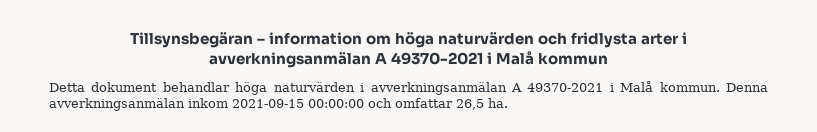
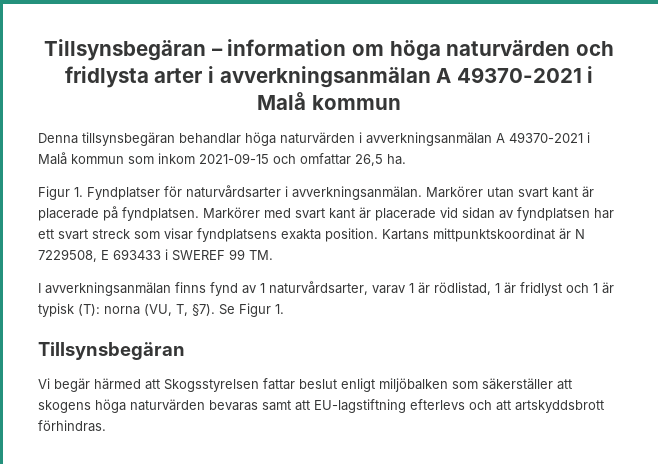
- Detta dokument behandlar höga naturvärden i avverkningsanmälan A 49370-2021 i Malå kommun. Denna avverkningsanmälan inkom 2021-09-15 00:00:00 och omfattar 26,5 ha.
+ Denna tillsynsbegäran behandlar höga naturvärden i avverkningsanmälan A 49370-2021 i Malå kommun som inkom 2021-09-15 och omfattar 26,5 ha.
+ Figur 1. Fyndplatser för naturvårdsarter i avverkningsanmälan. Markörer utan svart kant är placerade på fyndplatsen. Markörer med svart kant är placerade vid sidan av fyndplatsen har ett svart streck som visar fyndplatsens exakta position. Kartans mittpunktskoordinat är N 7229508, E 693433 i SWEREF 99 TM.
+ I avverkningsanmälan finns fynd av 1 naturvårdsarter, varav 1 är rödlistad, 1 är fridlyst och 1 är typisk (T): norna (VU, T, §7). Se Figur 1.
+ Tillsynsbegäran
+ Vi begär härmed att Skogsstyrelsen fattar beslut enligt miljöbalken som säkerställer att skogens höga naturvärden bevaras samt att EU-lagstiftning efterlevs och att artskyddsbrott förhindras.

